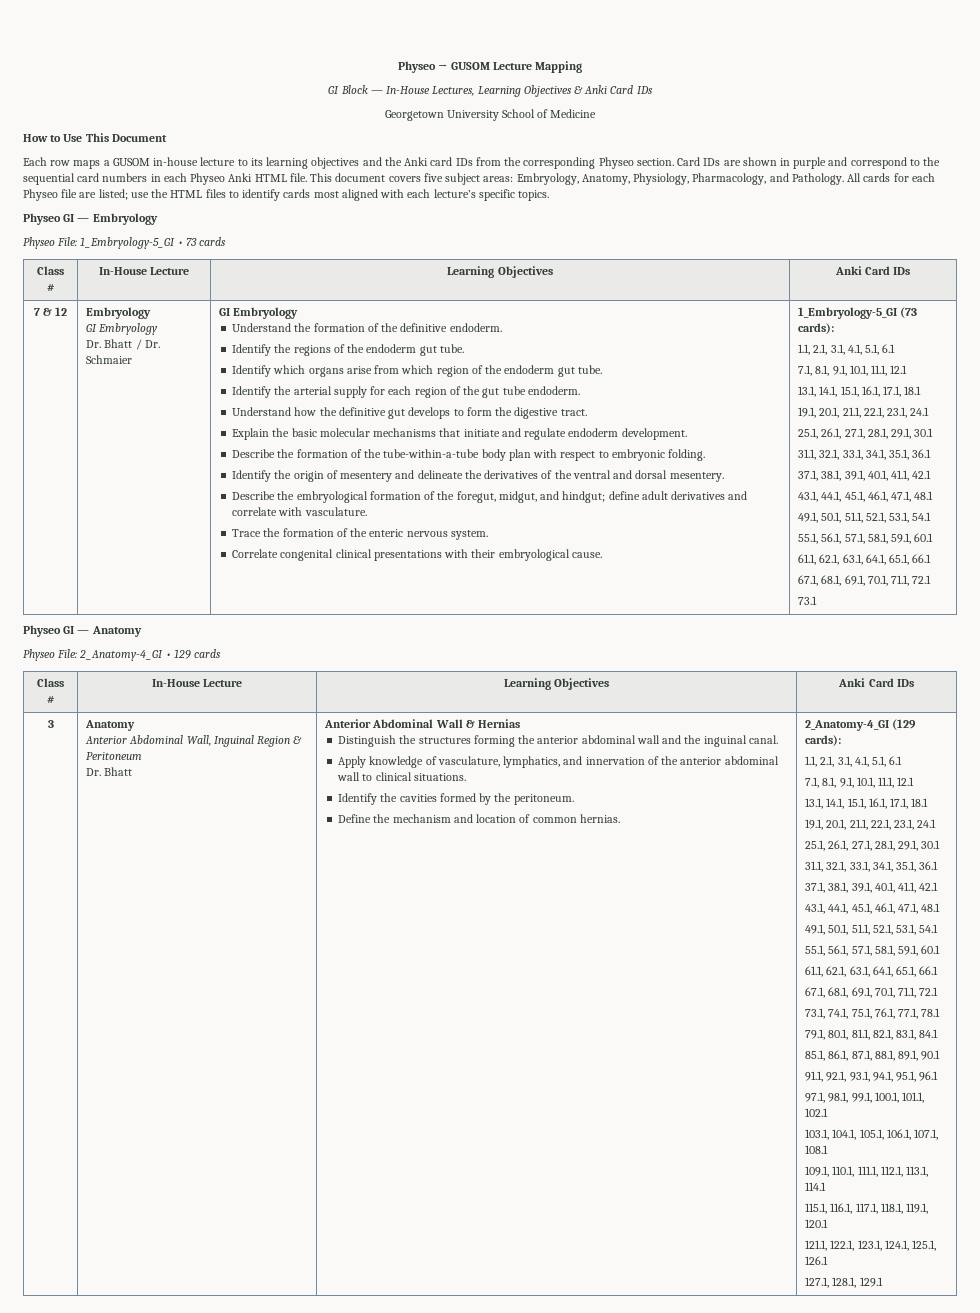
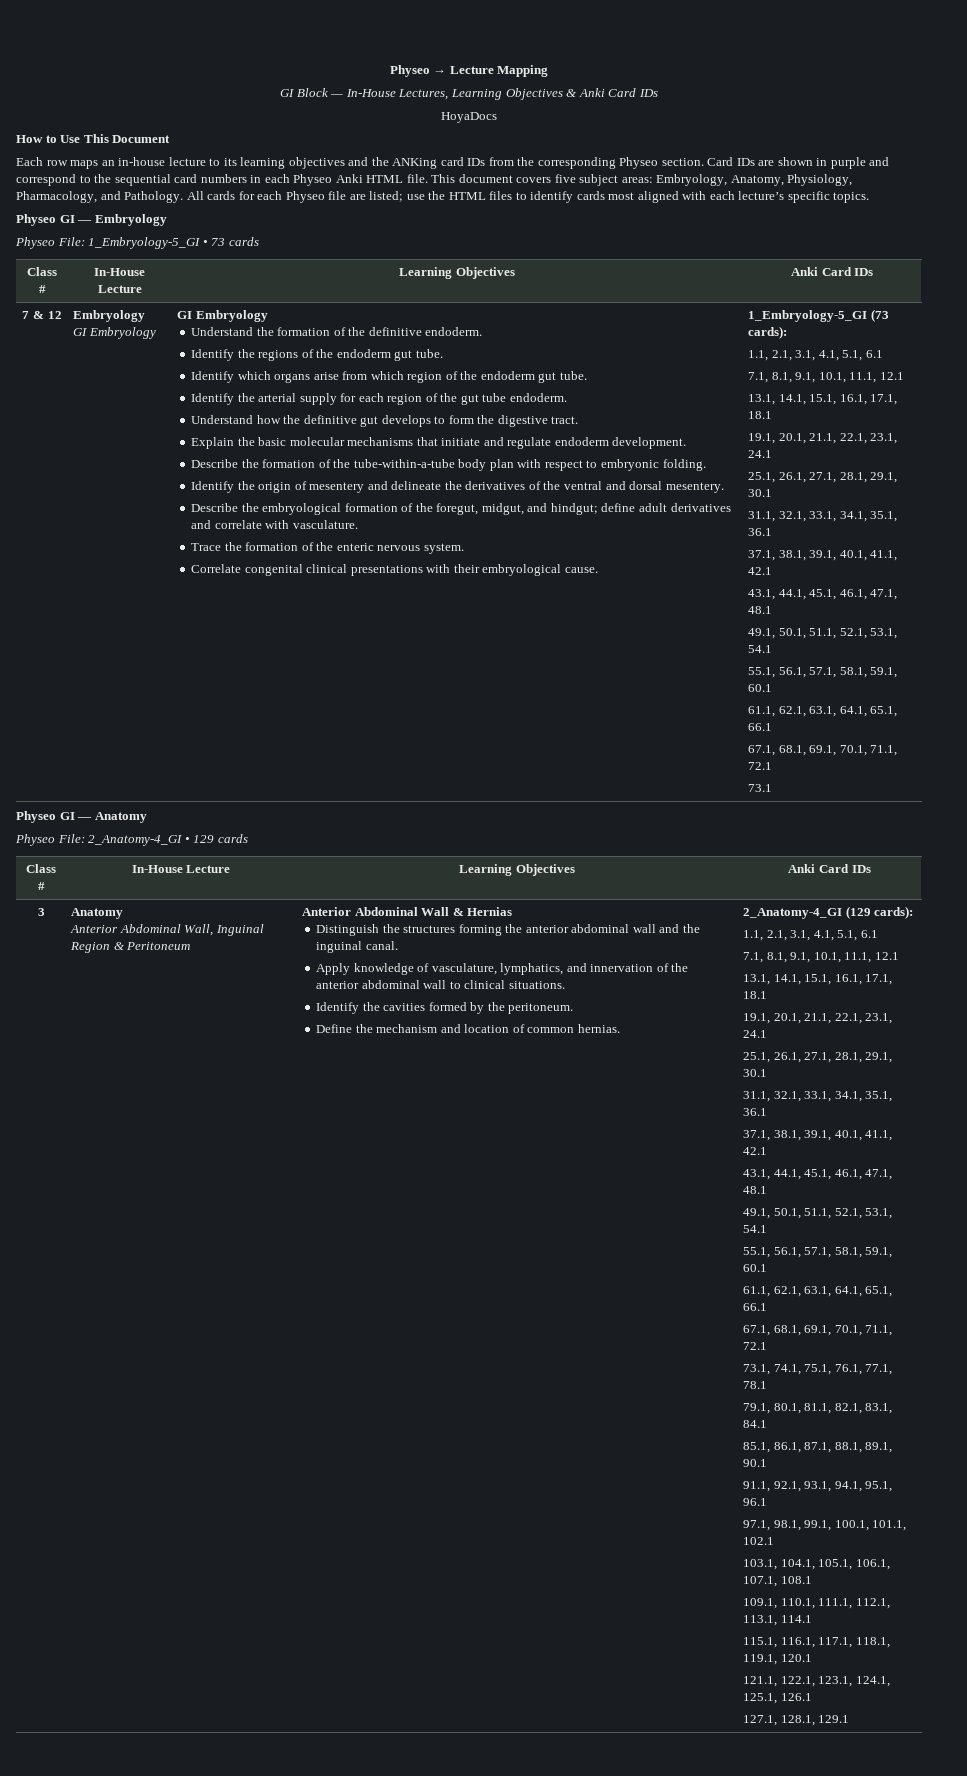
- Physeo → GUSOM Lecture Mapping
+ Physeo → Lecture Mapping
- Georgetown University School of Medicine
+ HoyaDocs
- Each row maps a GUSOM in-house lecture to its learning objectives and the Anki card IDs from the corresponding Physeo section.
+ Each row maps an in-house lecture to its learning objectives and the ANKing card IDs from the corresponding Physeo section.
- Dr. Bhatt / Dr. Schmaier
  Anterior Abdominal Wall, Inguinal Region & Peritoneum
- Dr. Bhatt

